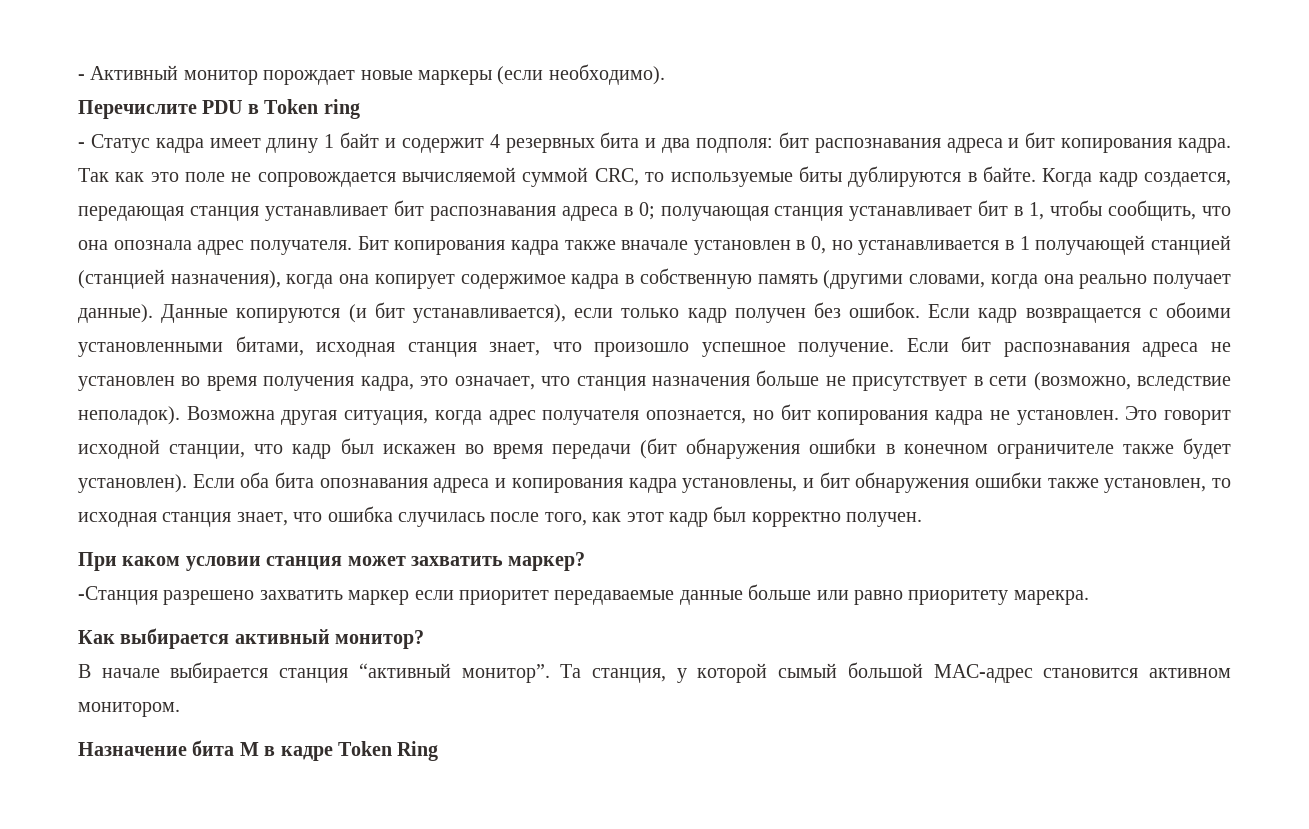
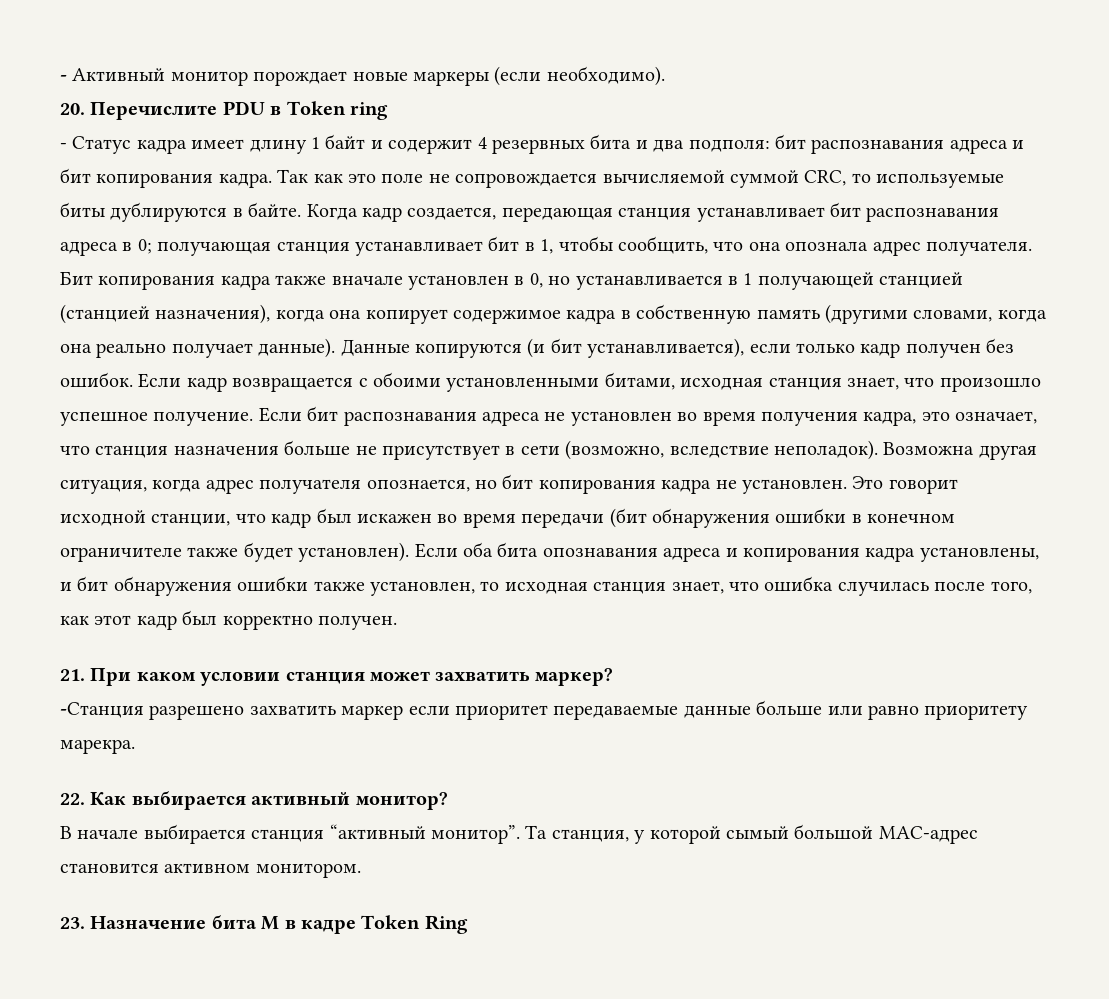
- Перечислите PDU в Token ring
+ 20. Перечислите PDU в Token ring
- При каком условии станция может захватить маркер?
+ 21. При каком условии станция может захватить маркер?
- Как выбирается активный монитор?
+ 22. Как выбирается активный монитор?
- Назначение бита М в кадре Token Ring
+ 23. Назначение бита М в кадре Token Ring

